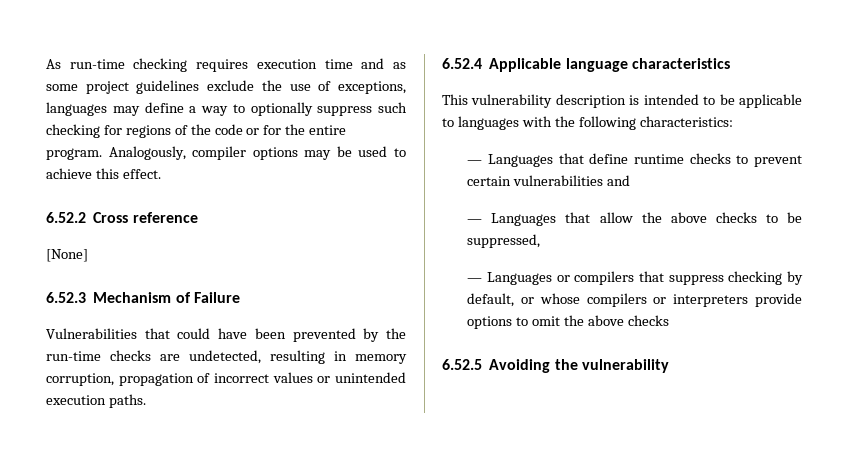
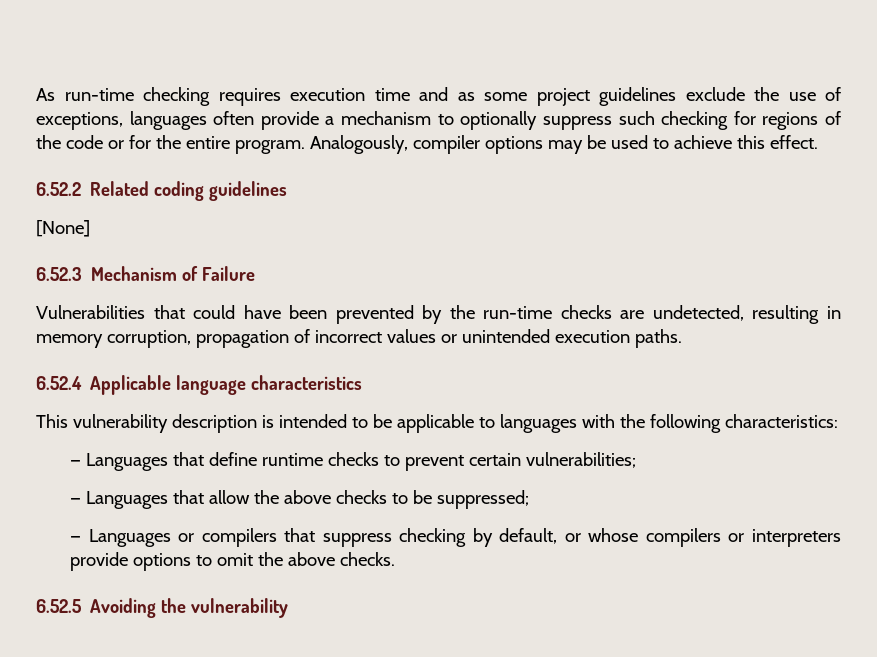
- As run-time checking requires execution time and as some project guidelines exclude the use of exceptions, languages may define a way to optionally suppress such checking for regions of the code or for the entire program.
+ As run-time checking requires execution time and as some project guidelines exclude the use of exceptions, languages often provide a mechanism to optionally suppress such checking for regions of the code or for the entire program.
- 6.52.2 Cross reference
+ 6.52.2 Related coding guidelines
- — Languages that define runtime checks to prevent certain vulnerabilities and
+ — Languages that define runtime checks to prevent certain vulnerabilities;
- — Languages that allow the above checks to be suppressed,
+ — Languages that allow the above checks to be suppressed;
- — Languages or compilers that suppress checking by default, or whose compilers or interpreters provide options to omit the above checks
+ — Languages or compilers that suppress checking by default, or whose compilers or interpreters provide options to omit the above checks.

